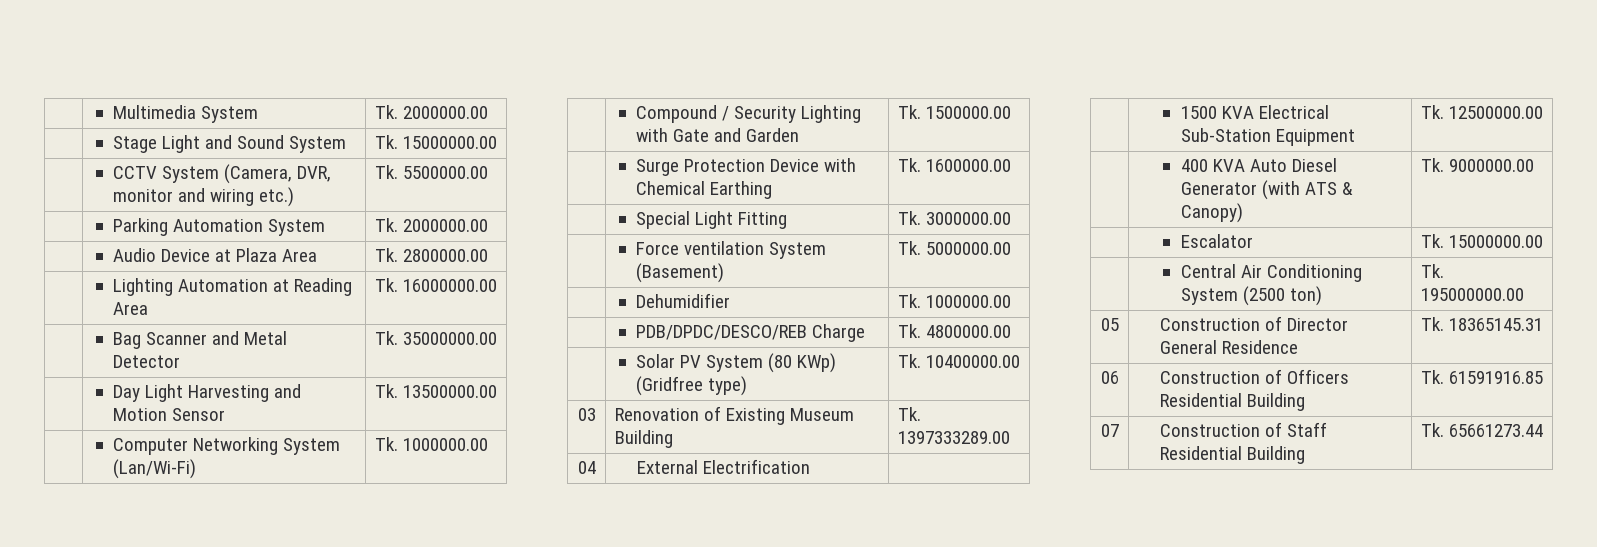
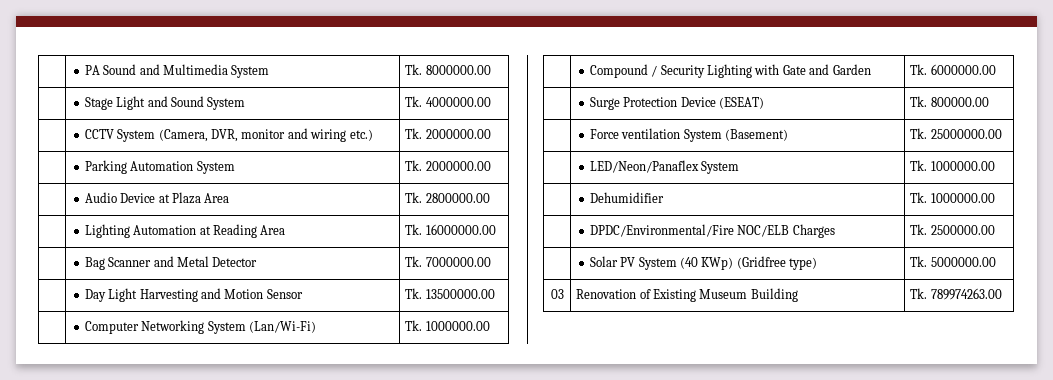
- | Multimedia System | Tk. 2000000.00
+ | PA Sound and Multimedia System | Tk. 8000000.00
- | Stage Light and Sound System | Tk. 15000000.00
+ | Stage Light and Sound System | Tk. 4000000.00
- | CCTV System (Camera, DVR, monitor and wiring etc.) | Tk. 5500000.00
+ | CCTV System (Camera, DVR, monitor and wiring etc.) | Tk. 2000000.00
- | Bag Scanner and Metal Detector | Tk. 35000000.00
+ | Bag Scanner and Metal Detector | Tk. 7000000.00
- | Compound / Security Lighting with Gate and Garden | Tk. 1500000.00
+ | Compound / Security Lighting with Gate and Garden | Tk. 6000000.00
- | Surge Protection Device with Chemical Earthing | Tk. 1600000.00
- | Special Light Fitting | Tk. 3000000.00
+ | Surge Protection Device (ESEAT) | Tk. 800000.00
- | Force ventilation System (Basement) | Tk. 5000000.00
+ | Force ventilation System (Basement) | Tk. 25000000.00
+ | LED/Neon/Panaflex System | Tk. 1000000.00
- | PDB/DPDC/DESCO/REB Charge | Tk. 4800000.00
+ | DPDC/Environmental/Fire NOC/ELB Charges | Tk. 2500000.00
- | Solar PV System (80 KWp) (Gridfree type) | Tk. 10400000.00
+ | Solar PV System (40 KWp) (Gridfree type) | Tk. 5000000.00
- 03 | Renovation of Existing Museum Building | Tk. 1397333289.00
- 04 | External Electrification |
- | 1500 KVA Electrical Sub-Station Equipment | Tk. 12500000.00
- | 400 KVA Auto Diesel Generator (with ATS & Canopy) | Tk. 9000000.00
- | Escalator | Tk. 15000000.00
- | Central Air Conditioning System (2500 ton) | Tk. 195000000.00
- 05 | Construction of Director General Residence | Tk. 18365145.31
- 06 | Construction of Officers Residential Building | Tk. 61591916.85
- 07 | Construction of Staff Residential Building | Tk. 65661273.44
+ 03 | Renovation of Existing Museum Building | Tk. 789974263.00

